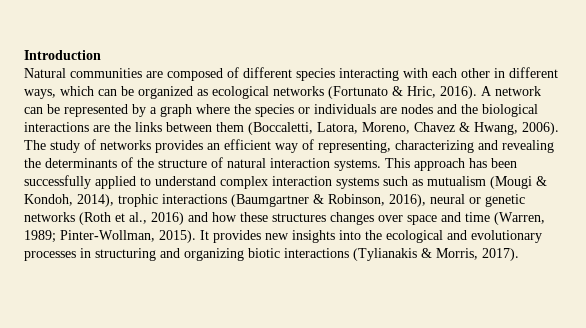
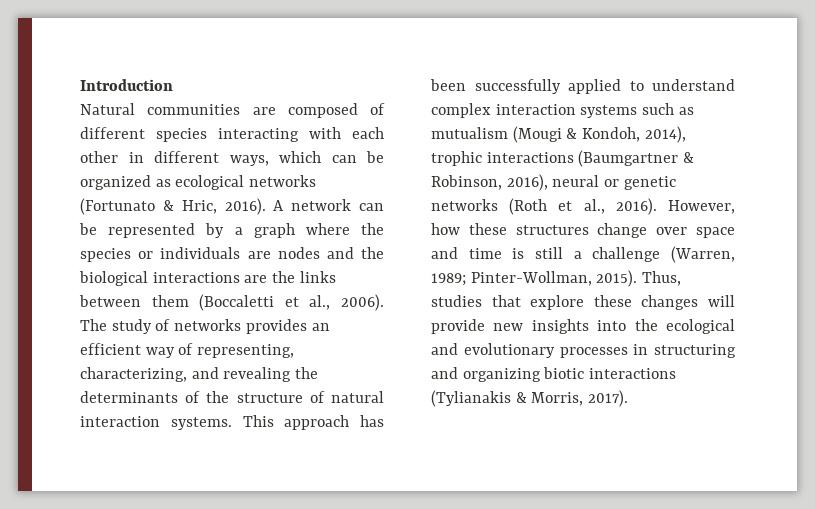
- A network can be represented by a graph where the species or individuals are nodes and the biological interactions are the links between them (Boccaletti, Latora, Moreno, Chavez & Hwang, 2006).
+ A network can be represented by a graph where the species or individuals are nodes and the biological interactions are the links between them (Boccaletti et al., 2006).
- The study of networks provides an efficient way of representing, characterizing and revealing the determinants of the structure of natural interaction systems.
+ The study of networks provides an efficient way of representing, characterizing, and revealing the determinants of the structure of natural interaction systems.
- This approach has been successfully applied to understand complex interaction systems such as mutualism (Mougi & Kondoh, 2014), trophic interactions (Baumgartner & Robinson, 2016), neural or genetic networks (Roth et al., 2016) and how these structures changes over space and time (Warren, 1989; Pinter-Wollman, 2015). It provides new insights into the ecological and evolutionary processes in structuring and organizing biotic interactions (Tylianakis & Morris, 2017).
+ This approach has been successfully applied to understand complex interaction systems such as mutualism (Mougi & Kondoh, 2014), trophic interactions (Baumgartner & Robinson, 2016), neural or genetic networks (Roth et al., 2016). However, how these structures change over space and time is still a challenge (Warren, 1989; Pinter-Wollman, 2015). Thus, studies that explore these changes will provide new insights into the ecological and evolutionary processes in structuring and organizing biotic interactions (Tylianakis & Morris, 2017).

